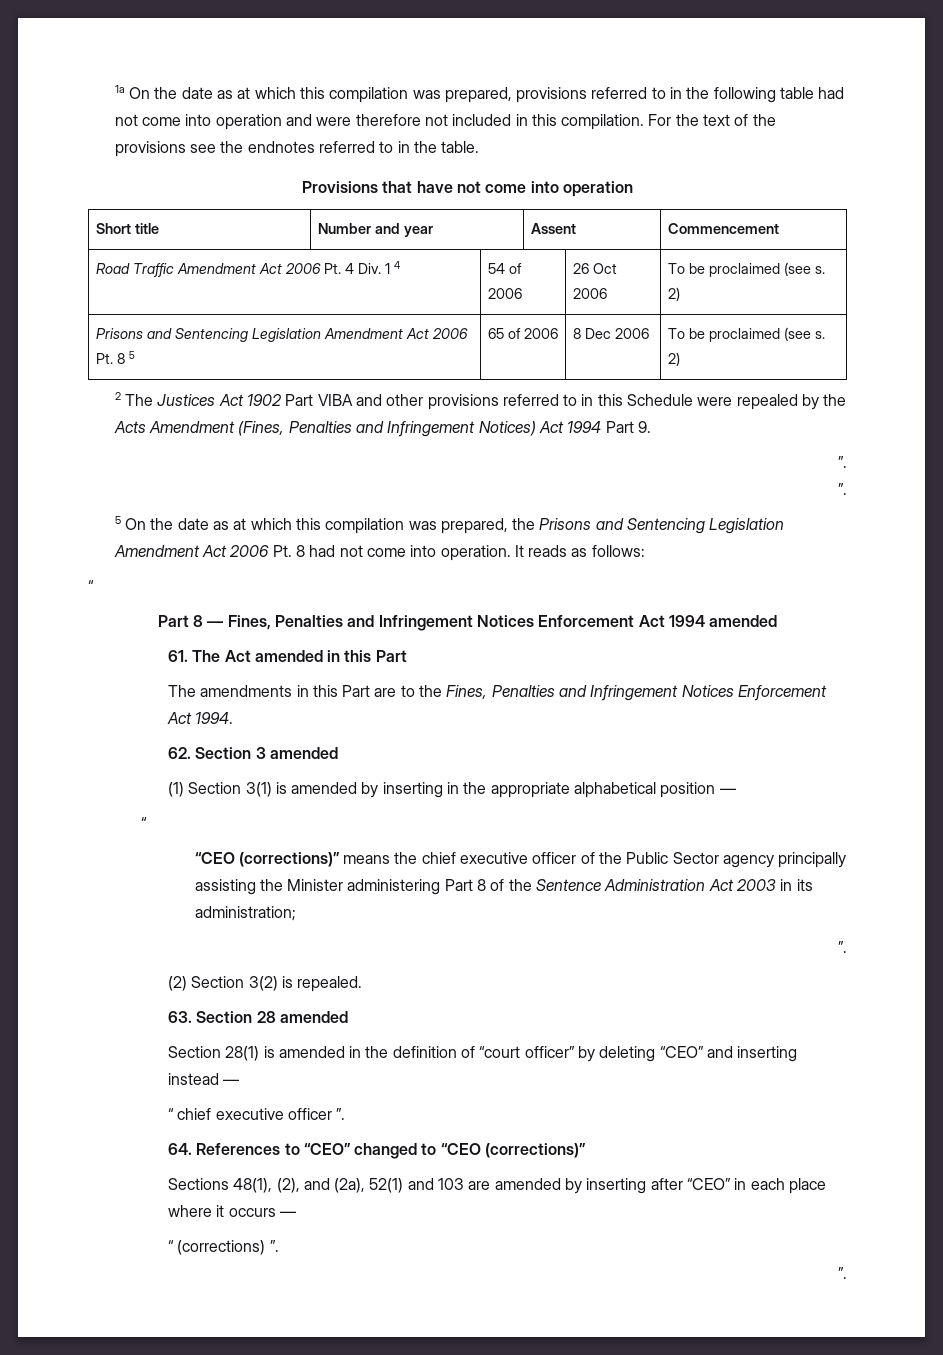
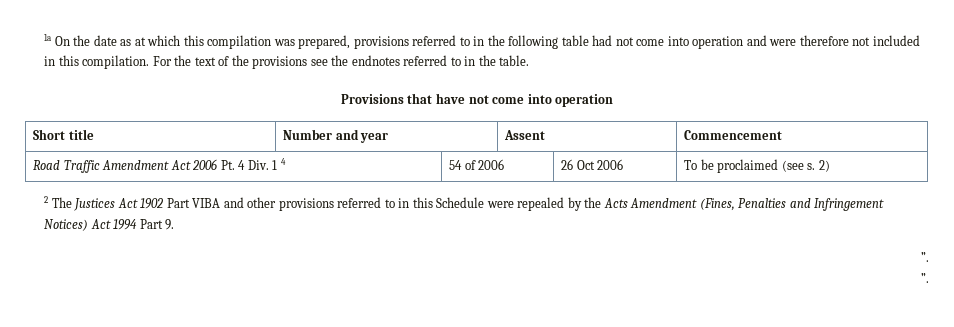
- Prisons and Sentencing Legislation Amendment Act 2006 Pt. 8 5 | 65 of 2006 | 8 Dec 2006 | To be proclaimed (see s. 2)
- 5 On the date as at which this compilation was prepared, the Prisons and Sentencing Legislation Amendment Act 2006 Pt. 8 had not come into operation. It reads as follows:
- “
- Part 8 — Fines, Penalties and Infringement Notices Enforcement Act 1994 amended
- 61. The Act amended in this Part
- The amendments in this Part are to the Fines, Penalties and Infringement Notices Enforcement Act 1994.
- 62. Section 3 amended
- (1) Section 3(1) is amended by inserting in the appropriate alphabetical position —
- “
- “CEO (corrections)” means the chief executive officer of the Public Sector agency principally assisting the Minister administering Part 8 of the Sentence Administration Act 2003 in its administration;
- ”.
- (2) Section 3(2) is repealed.
- 63. Section 28 amended
- Section 28(1) is amended in the definition of “court officer” by deleting “CEO” and inserting instead —
- “ chief executive officer ”.
- 64. References to “CEO” changed to “CEO (corrections)”
- Sections 48(1), (2), and (2a), 52(1) and 103 are amended by inserting after “CEO” in each place where it occurs —
- “ (corrections) ”.
- ”.

